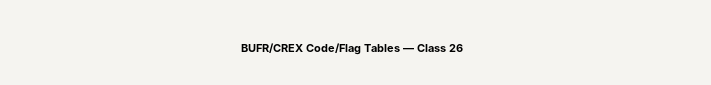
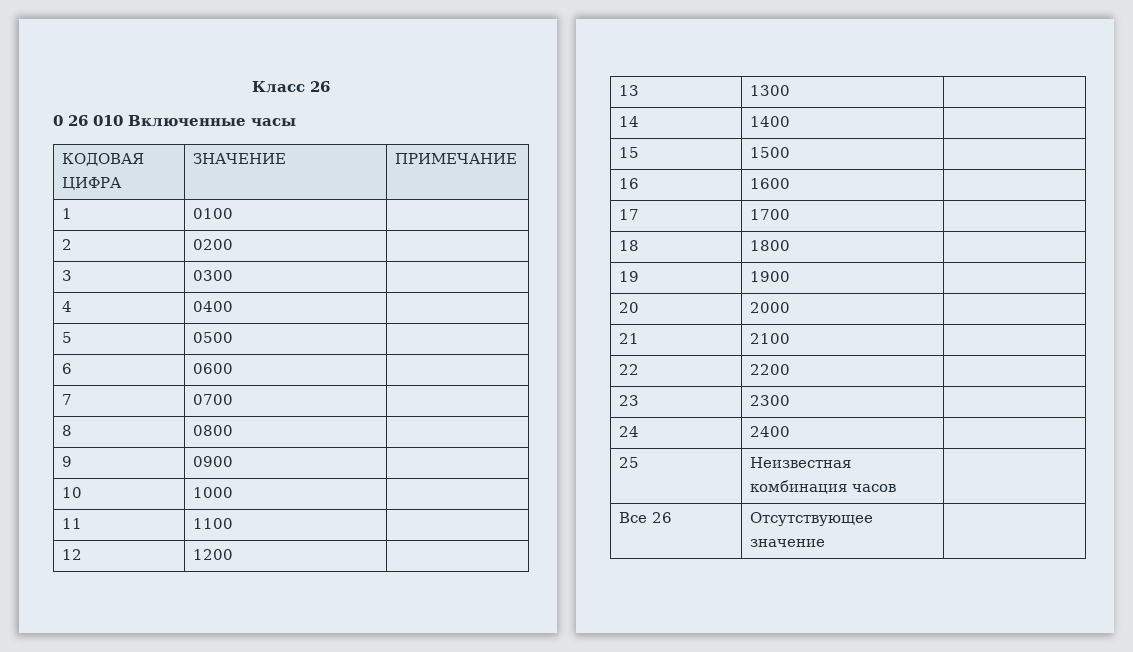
- BUFR/CREX Code/Flag Tables — Class 26
+ Класс 26
+ 0 26 010 Включенные часы
+ КОДОВАЯ ЦИФРА | ЗНАЧЕНИЕ | ПРИМЕЧАНИЕ
+ 1 | 0100 |
+ 2 | 0200 |
+ 3 | 0300 |
+ 4 | 0400 |
+ 5 | 0500 |
+ 6 | 0600 |
+ 7 | 0700 |
+ 8 | 0800 |
+ 9 | 0900 |
+ 10 | 1000 |
+ 11 | 1100 |
+ 12 | 1200 |
+ 13 | 1300 |
+ 14 | 1400 |
+ 15 | 1500 |
+ 16 | 1600 |
+ 17 | 1700 |
+ 18 | 1800 |
+ 19 | 1900 |
+ 20 | 2000 |
+ 21 | 2100 |
+ 22 | 2200 |
+ 23 | 2300 |
+ 24 | 2400 |
+ 25 | Неизвестная комбинация часов |
+ Все 26 | Отсутствующее значение |

